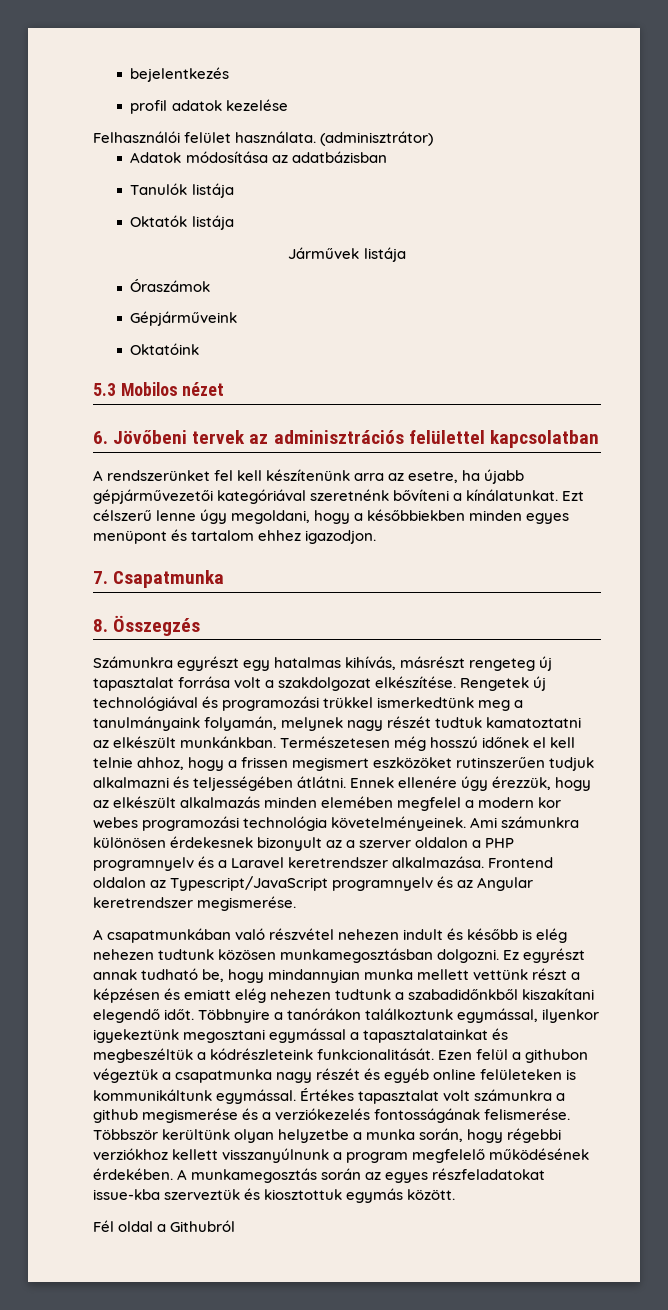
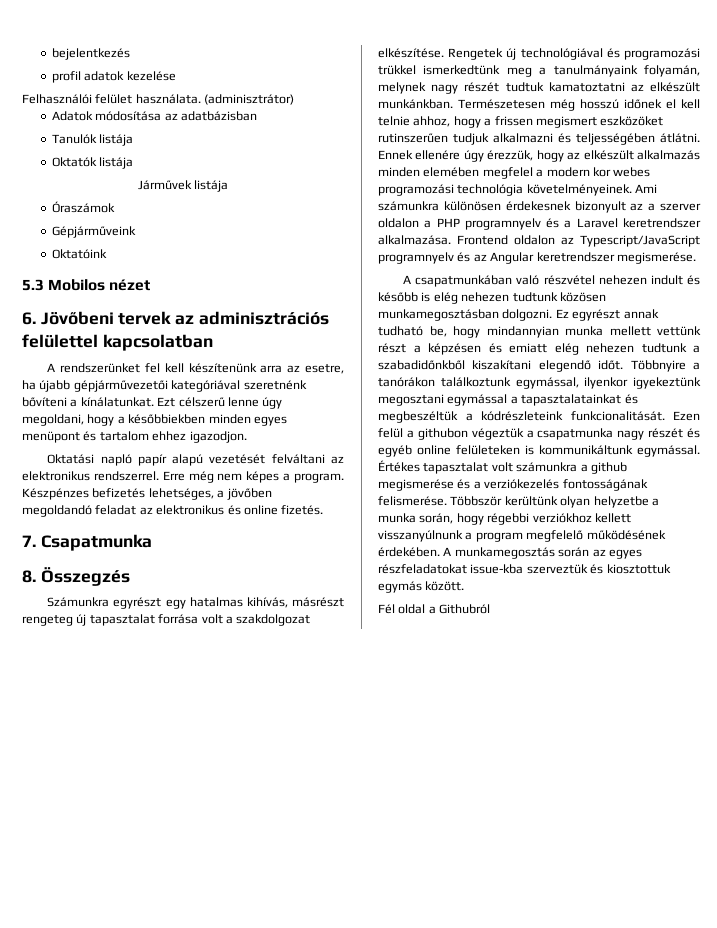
+ Oktatási napló papír alapú vezetését felváltani az elektronikus rendszerrel. Erre még nem képes a program. Készpénzes befizetés lehetséges, a jövőben megoldandó feladat az elektronikus és online fizetés.

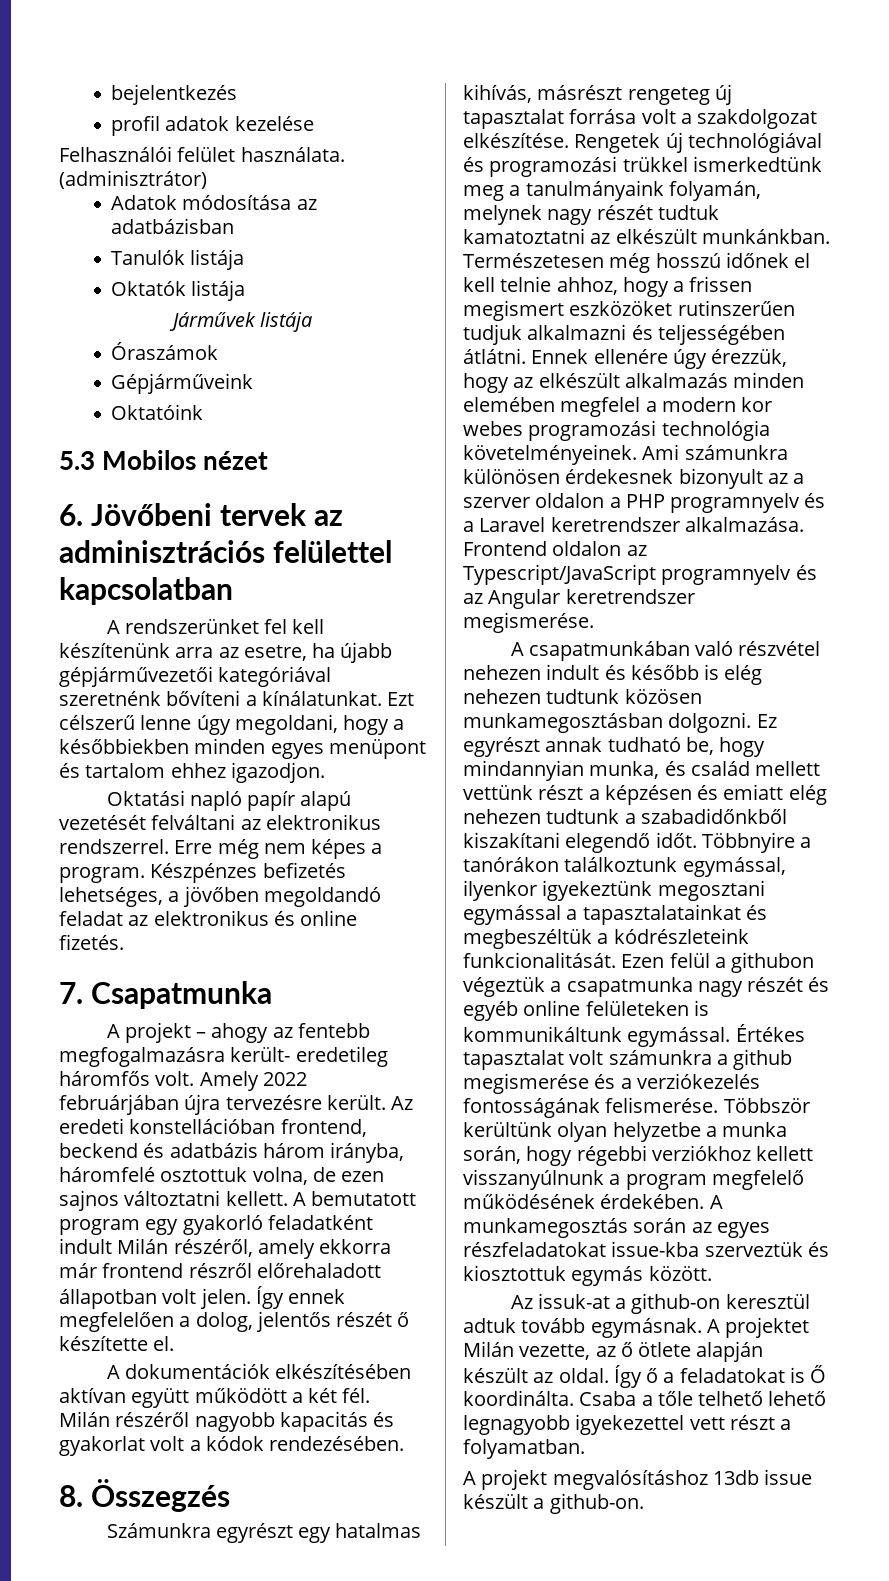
+ A projekt – ahogy az fentebb megfogalmazásra került- eredetileg háromfős volt. Amely 2022 februárjában újra tervezésre került. Az eredeti konstellációban frontend, beckend és adatbázis három irányba, háromfelé osztottuk volna, de ezen sajnos változtatni kellett. A bemutatott program egy gyakorló feladatként indult Milán részéről, amely ekkorra már frontend részről előrehaladott állapotban volt jelen. Így ennek megfelelően a dolog, jelentős részét ő készítette el.
+ A dokumentációk elkészítésében aktívan együtt működött a két fél. Milán részéről nagyobb kapacitás és gyakorlat volt a kódok rendezésében.
- Ez egyrészt annak tudható be, hogy mindannyian munka mellett vettünk részt a képzésen és emiatt elég nehezen tudtunk a szabadidőnkből kiszakítani elegendő időt.
+ Ez egyrészt annak tudható be, hogy mindannyian munka, és család mellett vettünk részt a képzésen és emiatt elég nehezen tudtunk a szabadidőnkből kiszakítani elegendő időt.
- Fél oldal a Githubról
+ Az issuk-at a github-on keresztül adtuk tovább egymásnak. A projektet Milán vezette, az ő ötlete alapján készült az oldal. Így ő a feladatokat is Ő koordinálta. Csaba a tőle telhető lehető legnagyobb igyekezettel vett részt a folyamatban.
+ A projekt megvalósításhoz 13db issue készült a github-on.

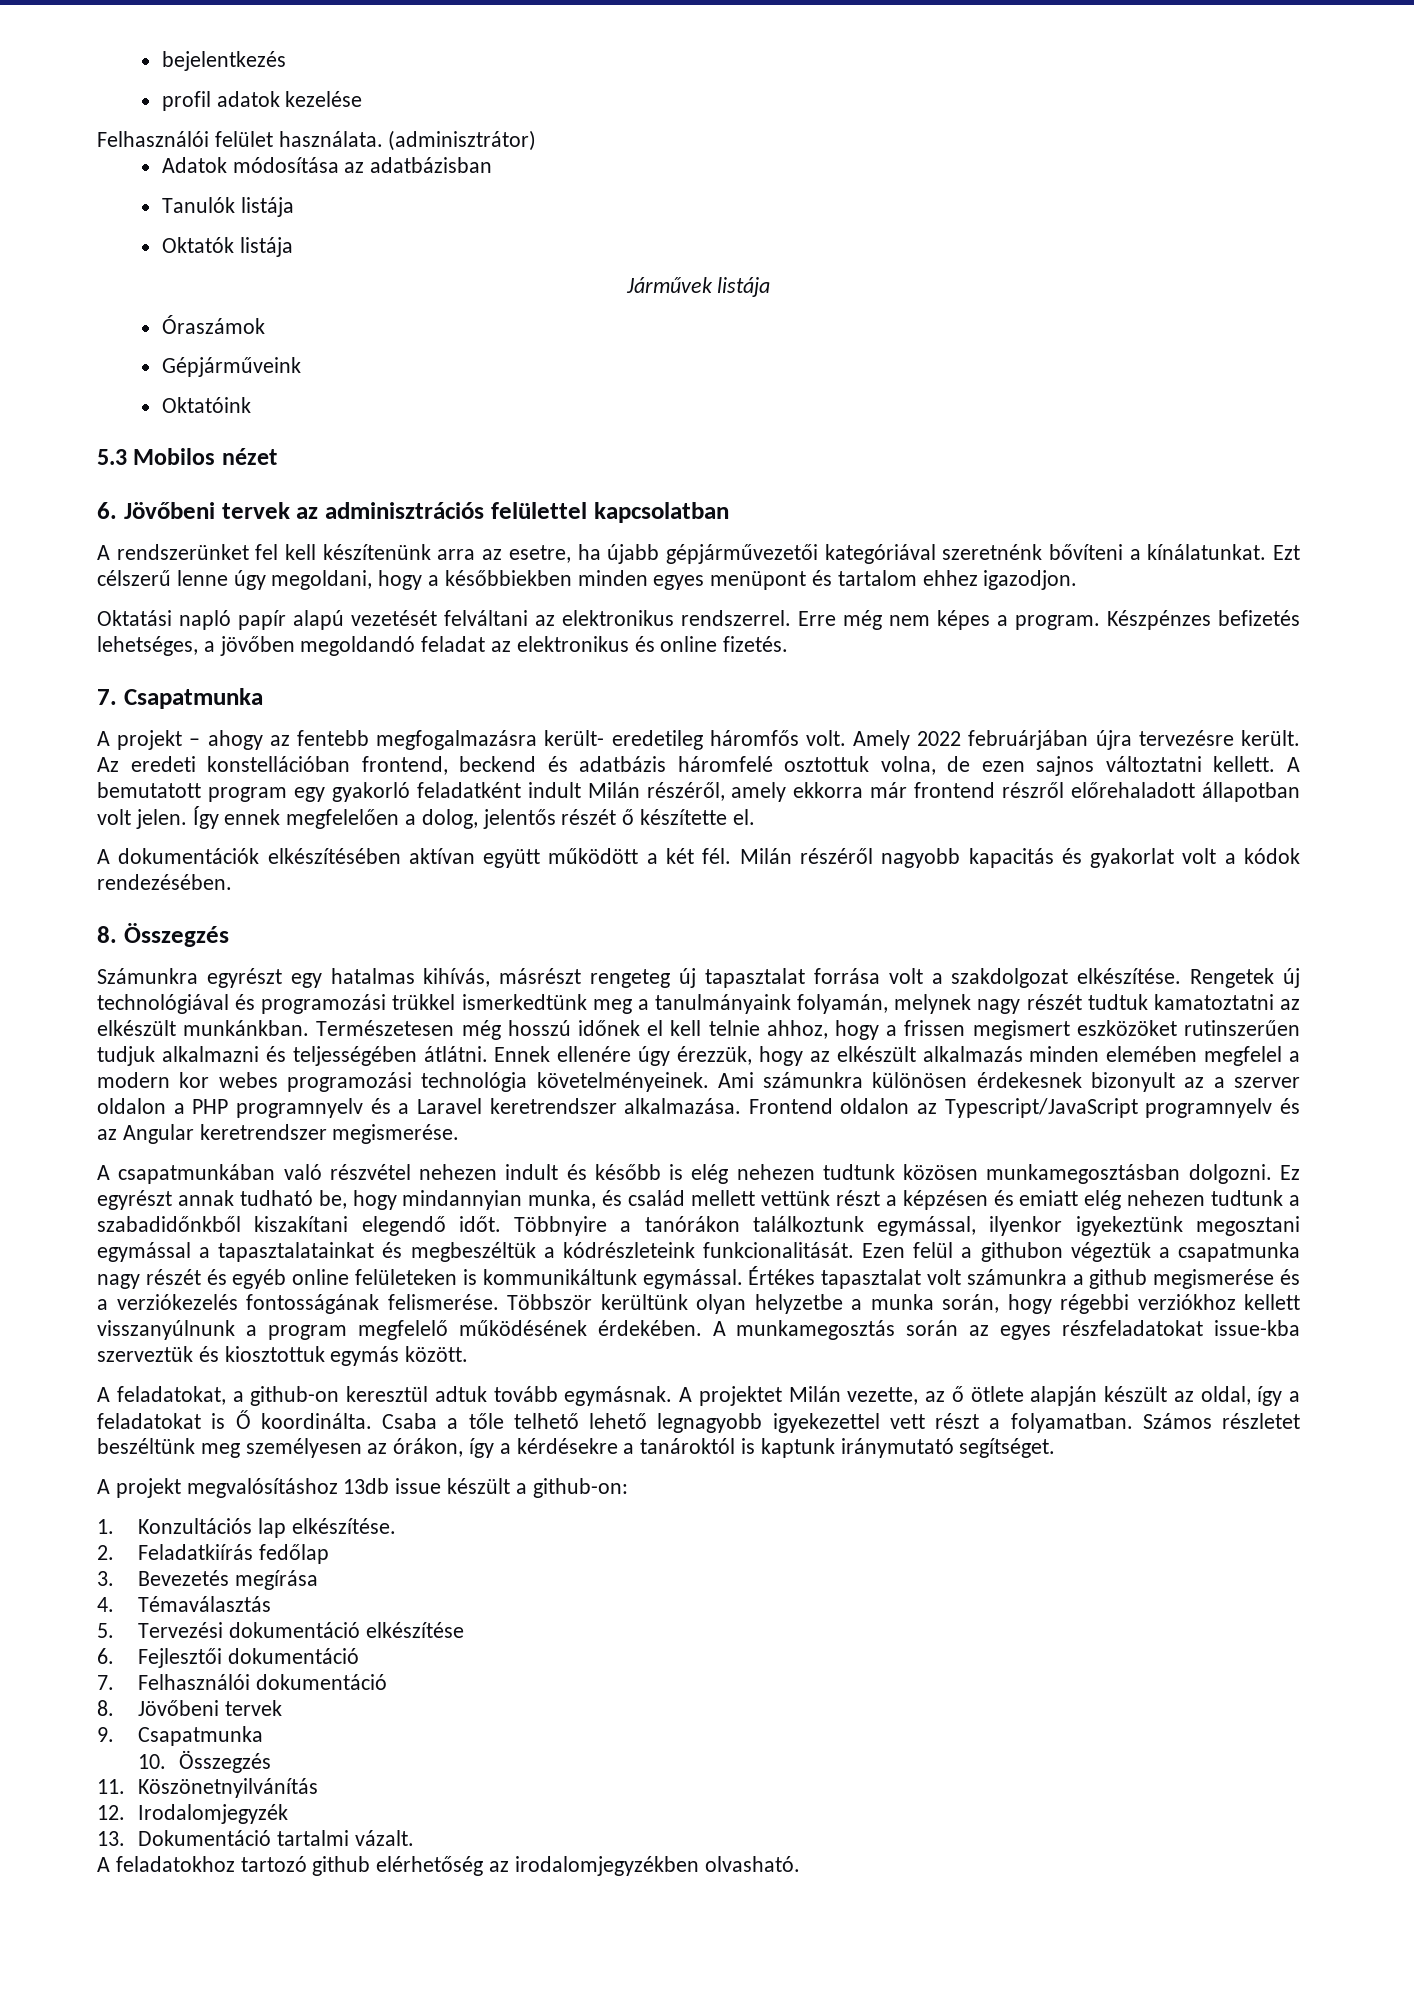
- Az eredeti konstellációban frontend, beckend és adatbázis három irányba, háromfelé osztottuk volna, de ezen sajnos változtatni kellett.
+ Az eredeti konstellációban frontend, beckend és adatbázis háromfelé osztottuk volna, de ezen sajnos változtatni kellett.
- Az issuk-at a github-on keresztül adtuk tovább egymásnak.
+ A feladatokat, a github-on keresztül adtuk tovább egymásnak.
- A projektet Milán vezette, az ő ötlete alapján készült az oldal. Így ő a feladatokat is Ő koordinálta.
+ A projektet Milán vezette, az ő ötlete alapján készült az oldal, így a feladatokat is Ő koordinálta.
+ Számos részletet beszéltünk meg személyesen az órákon, így a kérdésekre a tanároktól is kaptunk iránymutató segítséget.
- A projekt megvalósításhoz 13db issue készült a github-on.
+ A projekt megvalósításhoz 13db issue készült a github-on:
+ 1. Konzultációs lap elkészítése.
+ 2. Feladatkiírás fedőlap
+ 3. Bevezetés megírása
+ 4. Témaválasztás
+ 5. Tervezési dokumentáció elkészítése
+ 6. Fejlesztői dokumentáció
+ 7. Felhasználói dokumentáció
+ 8. Jövőbeni tervek
+ 9. Csapatmunka
+ 10. Összegzés
+ 11. Köszönetnyilvánítás
+ 12. Irodalomjegyzék
+ 13. Dokumentáció tartalmi vázalt.
+ A feladatokhoz tartozó github elérhetőség az irodalomjegyzékben olvasható.

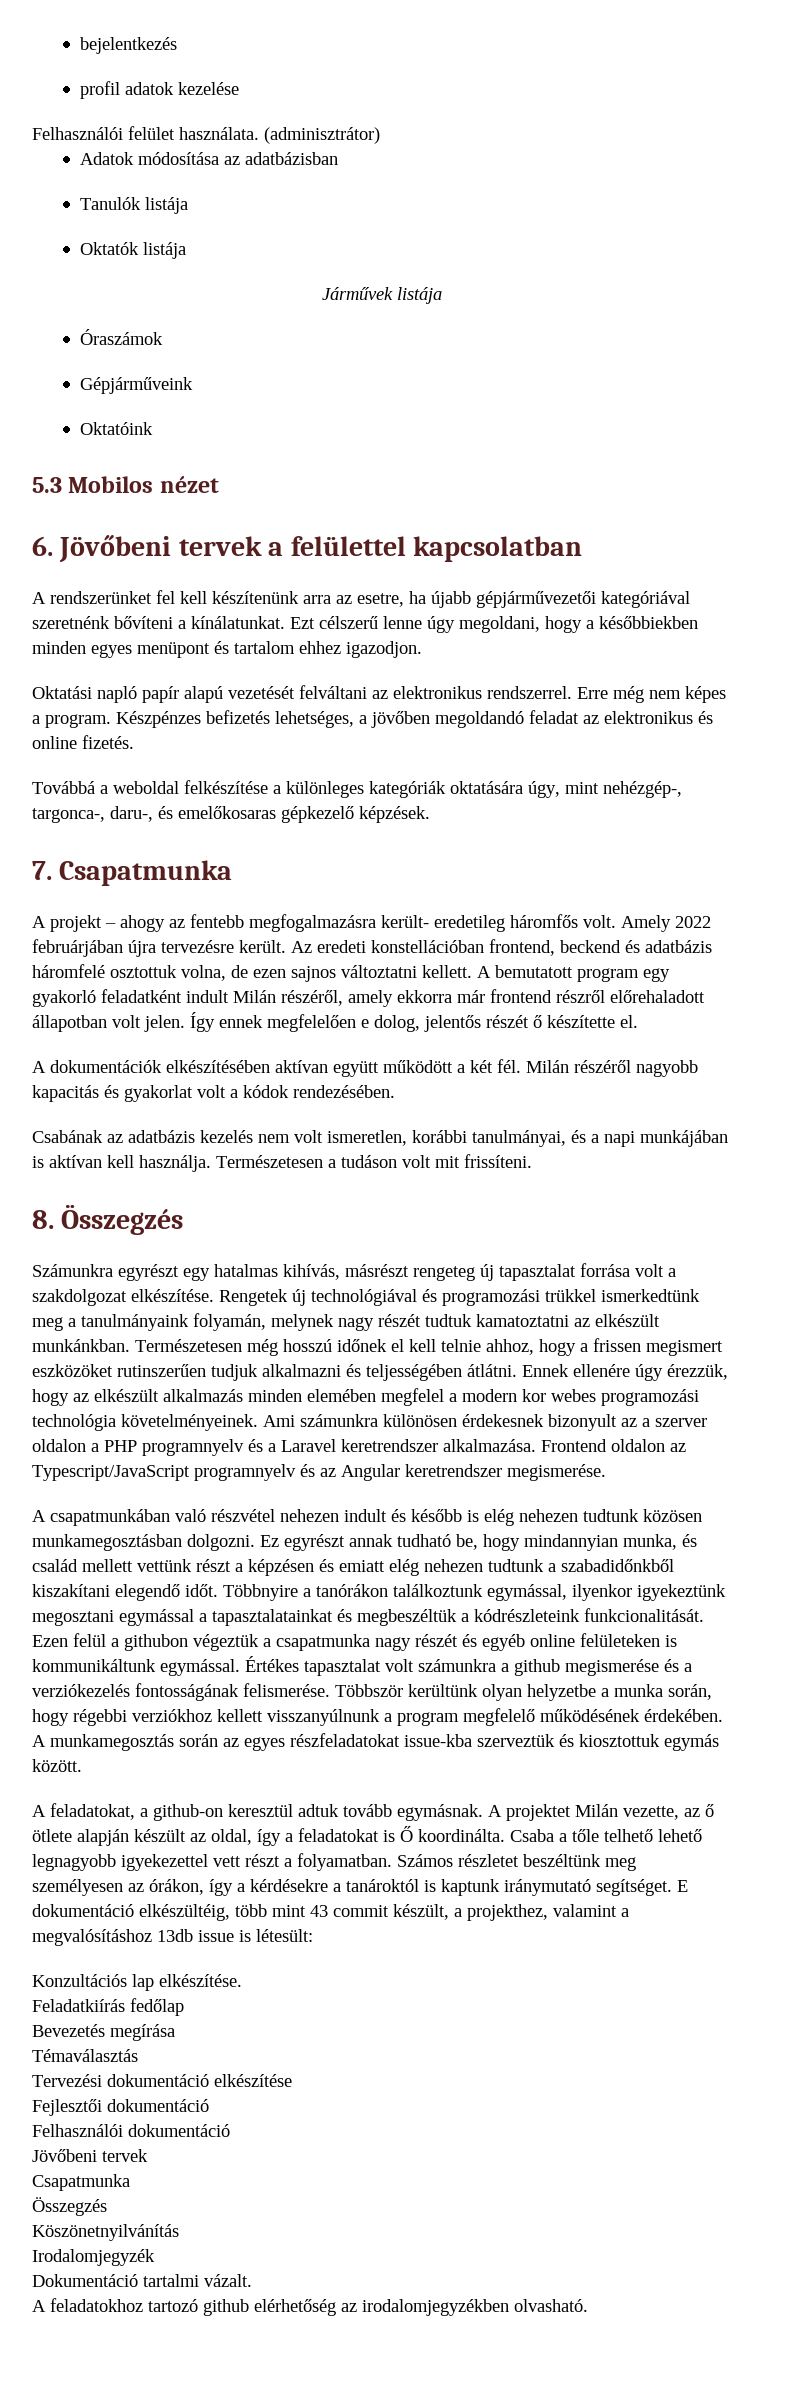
- 6. Jövőbeni tervek az adminisztrációs felülettel kapcsolatban
+ 6. Jövőbeni tervek a felülettel kapcsolatban
+ Továbbá a weboldal felkészítése a különleges kategóriák oktatására úgy, mint nehézgép-, targonca-, daru-, és emelőkosaras gépkezelő képzések.
- Így ennek megfelelően a dolog, jelentős részét ő készítette el.
+ Így ennek megfelelően e dolog, jelentős részét ő készítette el.
+ Csabának az adatbázis kezelés nem volt ismeretlen, korábbi tanulmányai, és a napi munkájában is aktívan kell használja. Természetesen a tudáson volt mit frissíteni.
- Számos részletet beszéltünk meg személyesen az órákon, így a kérdésekre a tanároktól is kaptunk iránymutató segítséget.
- A projekt megvalósításhoz 13db issue készült a github-on:
- 1. Konzultációs lap elkészítése.
+ Számos részletet beszéltünk meg személyesen az órákon, így a kérdésekre a tanároktól is kaptunk iránymutató segítséget. E dokumentáció elkészültéig, több mint 43 commit készült, a projekthez, valamint a megvalósításhoz 13db issue is létesült:
+ Konzultációs lap elkészítése.
- 2. Feladatkiírás fedőlap
+ Feladatkiírás fedőlap
- 3. Bevezetés megírása
+ Bevezetés megírása
- 4. Témaválasztás
+ Témaválasztás
- 5. Tervezési dokumentáció elkészítése
+ Tervezési dokumentáció elkészítése
- 6. Fejlesztői dokumentáció
+ Fejlesztői dokumentáció
- 7. Felhasználói dokumentáció
- 8. Jövőbeni tervek
- 9. Csapatmunka
- 10. Összegzés
- 11. Köszönetnyilvánítás
+ Felhasználói dokumentáció
+ Jövőbeni tervek
+ Csapatmunka
+ Összegzés
+ Köszönetnyilvánítás
- 12. Irodalomjegyzék
+ Irodalomjegyzék
- 13. Dokumentáció tartalmi vázalt.
+ Dokumentáció tartalmi vázalt.

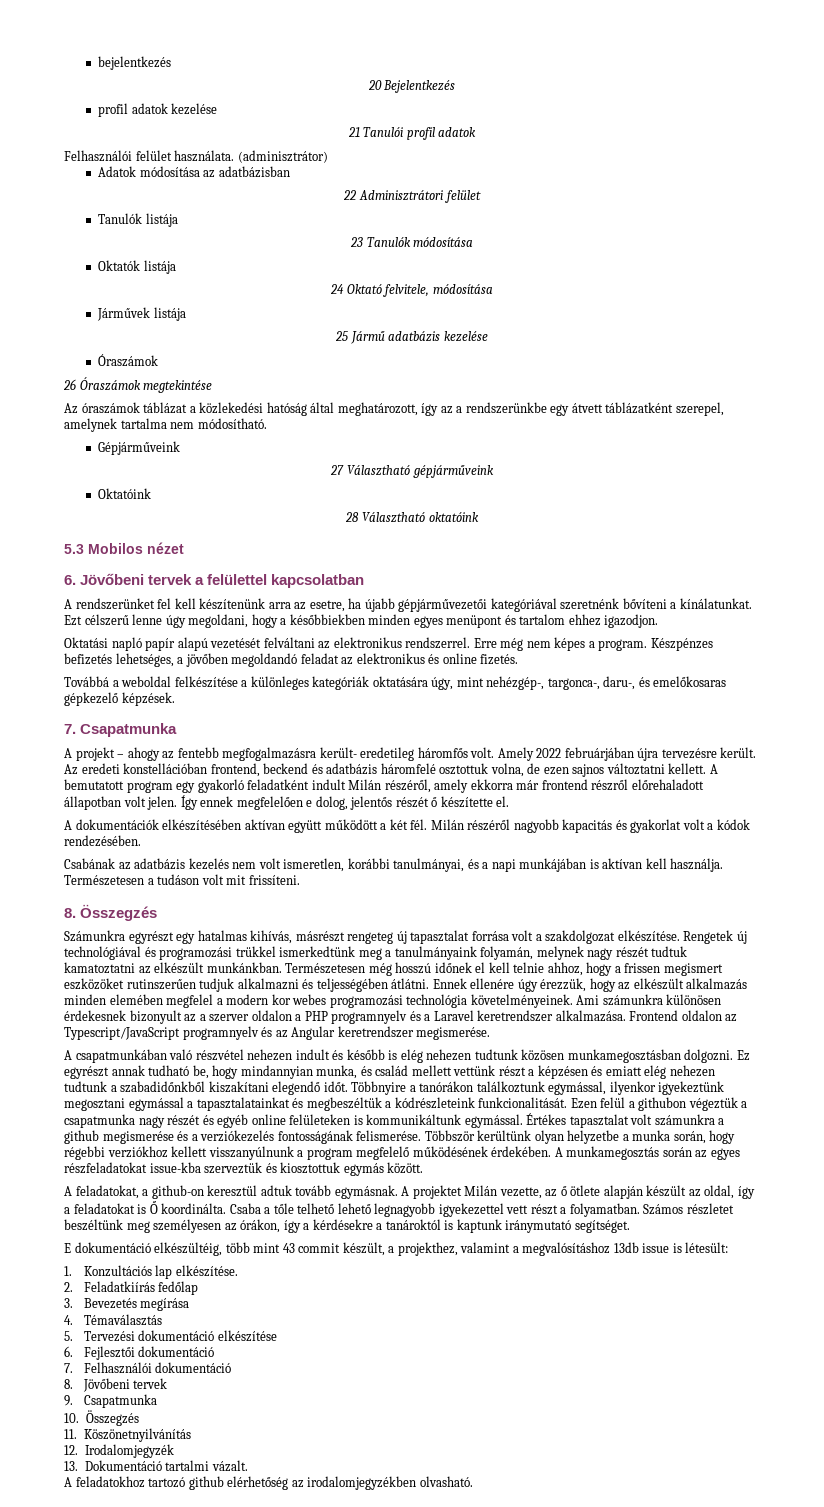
+ 20 Bejelentkezés
+ 21 Tanulói profil adatok
+ 22 Adminisztrátori felület
+ 23 Tanulók módosítása
+ 24 Oktató felvitele, módosítása
  Járművek listája
+ 25 Jármű adatbázis kezelése
  Óraszámok
+ 26 Óraszámok megtekintése
+ Az óraszámok táblázat a közlekedési hatóság által meghatározott, így az a rendszerünkbe egy átvett táblázatként szerepel, amelynek tartalma nem módosítható.
  Gépjárműveink
+ 27 Választható gépjárműveink
  Oktatóink
+ 28 Választható oktatóink
- Számos részletet beszéltünk meg személyesen az órákon, így a kérdésekre a tanároktól is kaptunk iránymutató segítséget. E dokumentáció elkészültéig, több mint 43 commit készült, a projekthez, valamint a megvalósításhoz 13db issue is létesült:
+ Számos részletet beszéltünk meg személyesen az órákon, így a kérdésekre a tanároktól is kaptunk iránymutató segítséget.
+ E dokumentáció elkészültéig, több mint 43 commit készült, a projekthez, valamint a megvalósításhoz 13db issue is létesült:
- Konzultációs lap elkészítése.
+ 1. Konzultációs lap elkészítése.
- Feladatkiírás fedőlap
+ 2. Feladatkiírás fedőlap
- Bevezetés megírása
+ 3. Bevezetés megírása
- Témaválasztás
+ 4. Témaválasztás
- Tervezési dokumentáció elkészítése
+ 5. Tervezési dokumentáció elkészítése
- Fejlesztői dokumentáció
+ 6. Fejlesztői dokumentáció
- Felhasználói dokumentáció
- Jövőbeni tervek
- Csapatmunka
- Összegzés
- Köszönetnyilvánítás
+ 7. Felhasználói dokumentáció
+ 8. Jövőbeni tervek
+ 9. Csapatmunka
+ 10. Összegzés
+ 11. Köszönetnyilvánítás
- Irodalomjegyzék
+ 12. Irodalomjegyzék
- Dokumentáció tartalmi vázalt.
+ 13. Dokumentáció tartalmi vázalt.

